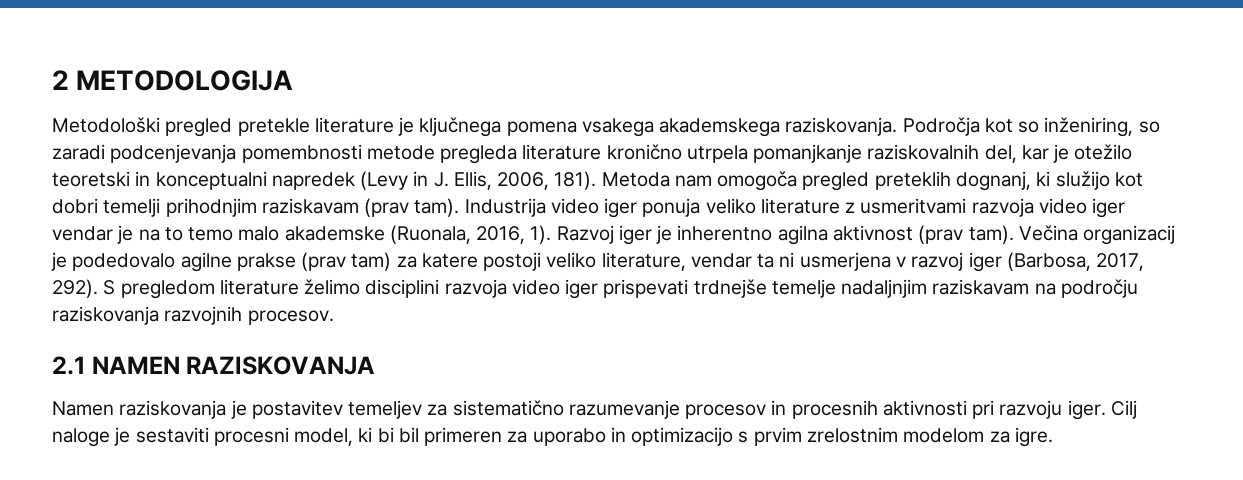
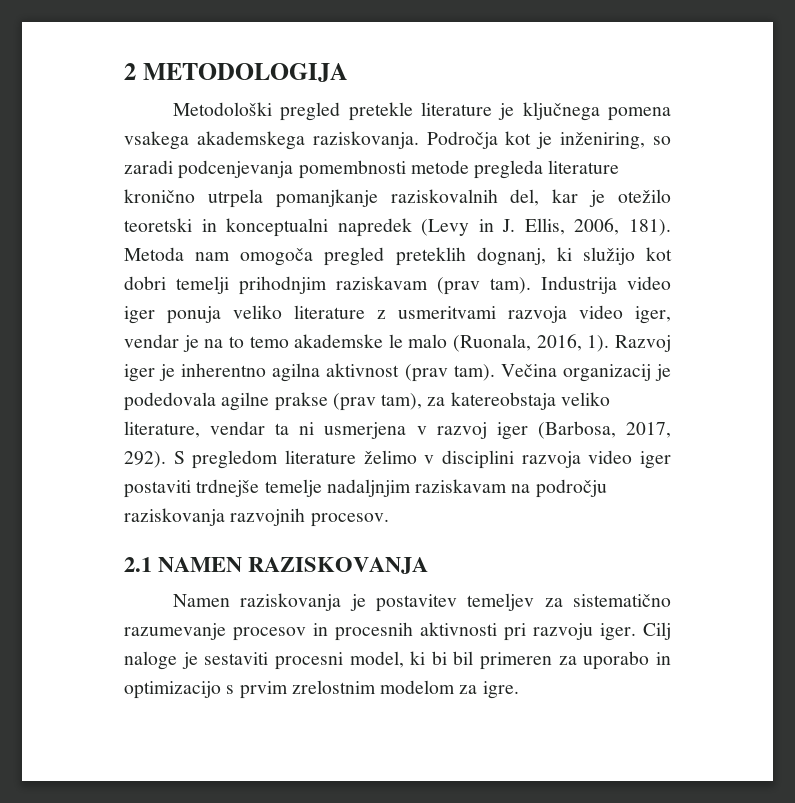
- Področja kot so inženiring, so zaradi podcenjevanja pomembnosti metode pregleda literature kronično utrpela pomanjkanje raziskovalnih del, kar je otežilo teoretski in konceptualni napredek (Levy in J. Ellis, 2006, 181).
+ Področja kot je inženiring, so zaradi podcenjevanja pomembnosti metode pregleda literature kronično utrpela pomanjkanje raziskovalnih del, kar je otežilo teoretski in konceptualni napredek (Levy in J. Ellis, 2006, 181).
- Industrija video iger ponuja veliko literature z usmeritvami razvoja video iger vendar je na to temo malo akademske (Ruonala, 2016, 1).
+ Industrija video iger ponuja veliko literature z usmeritvami razvoja video iger, vendar je na to temo akademske le malo (Ruonala, 2016, 1).
- Večina organizacij je podedovalo agilne prakse (prav tam) za katere postoji veliko literature, vendar ta ni usmerjena v razvoj iger (Barbosa, 2017, 292).
+ Večina organizacij je podedovala agilne prakse (prav tam), za katereobstaja veliko literature, vendar ta ni usmerjena v razvoj iger (Barbosa, 2017, 292).
- S pregledom literature želimo disciplini razvoja video iger prispevati trdnejše temelje nadaljnjim raziskavam na področju raziskovanja razvojnih procesov.
+ S pregledom literature želimo v disciplini razvoja video iger postaviti trdnejše temelje nadaljnjim raziskavam na področju raziskovanja razvojnih procesov.

